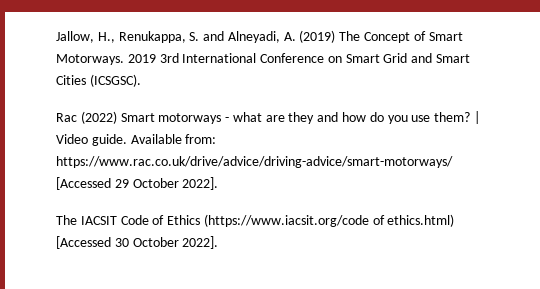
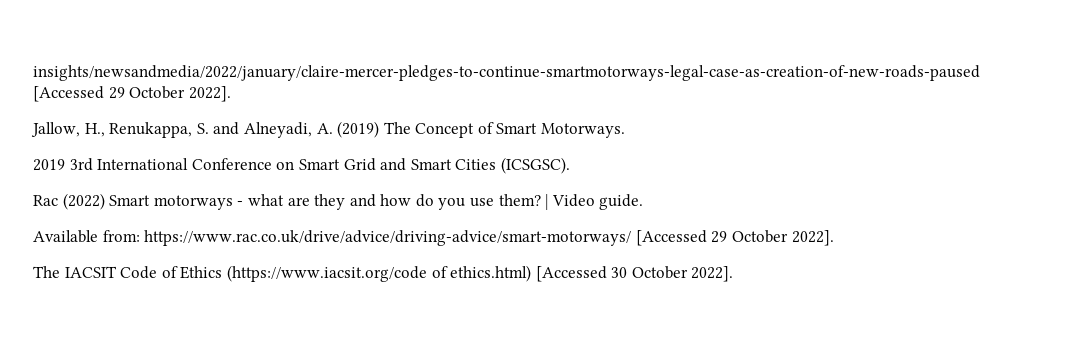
+ insights/newsandmedia/2022/january/claire-mercer-pledges-to-continue-smartmotorways-legal-case-as-creation-of-new-roads-paused [Accessed 29 October 2022].
- Jallow, H., Renukappa, S. and Alneyadi, A. (2019) The Concept of Smart Motorways. 2019 3rd International Conference on Smart Grid and Smart Cities (ICSGSC).
+ Jallow, H., Renukappa, S. and Alneyadi, A. (2019) The Concept of Smart Motorways.
+ 2019 3rd International Conference on Smart Grid and Smart Cities (ICSGSC).
- | Video guide. Available from: https://www.rac.co.uk/drive/advice/driving-advice/smart-motorways/ [Accessed 29 October 2022].
+ | Video guide.
+ Available from: https://www.rac.co.uk/drive/advice/driving-advice/smart-motorways/ [Accessed 29 October 2022].

